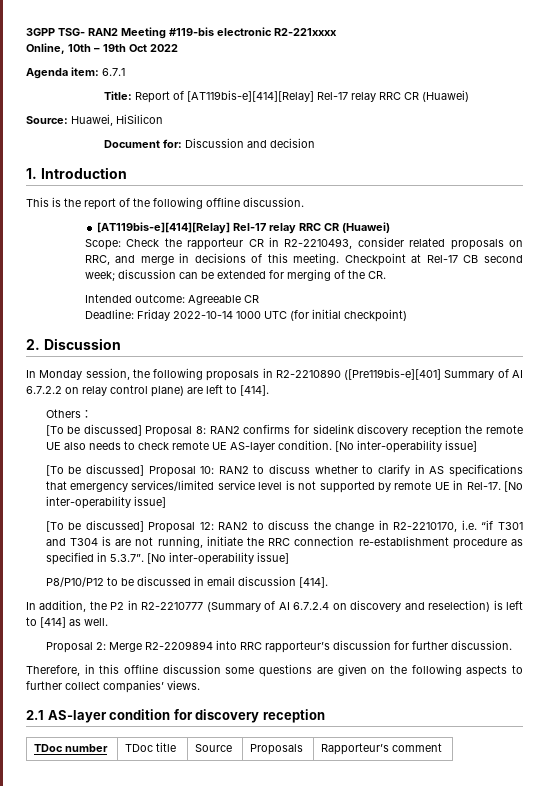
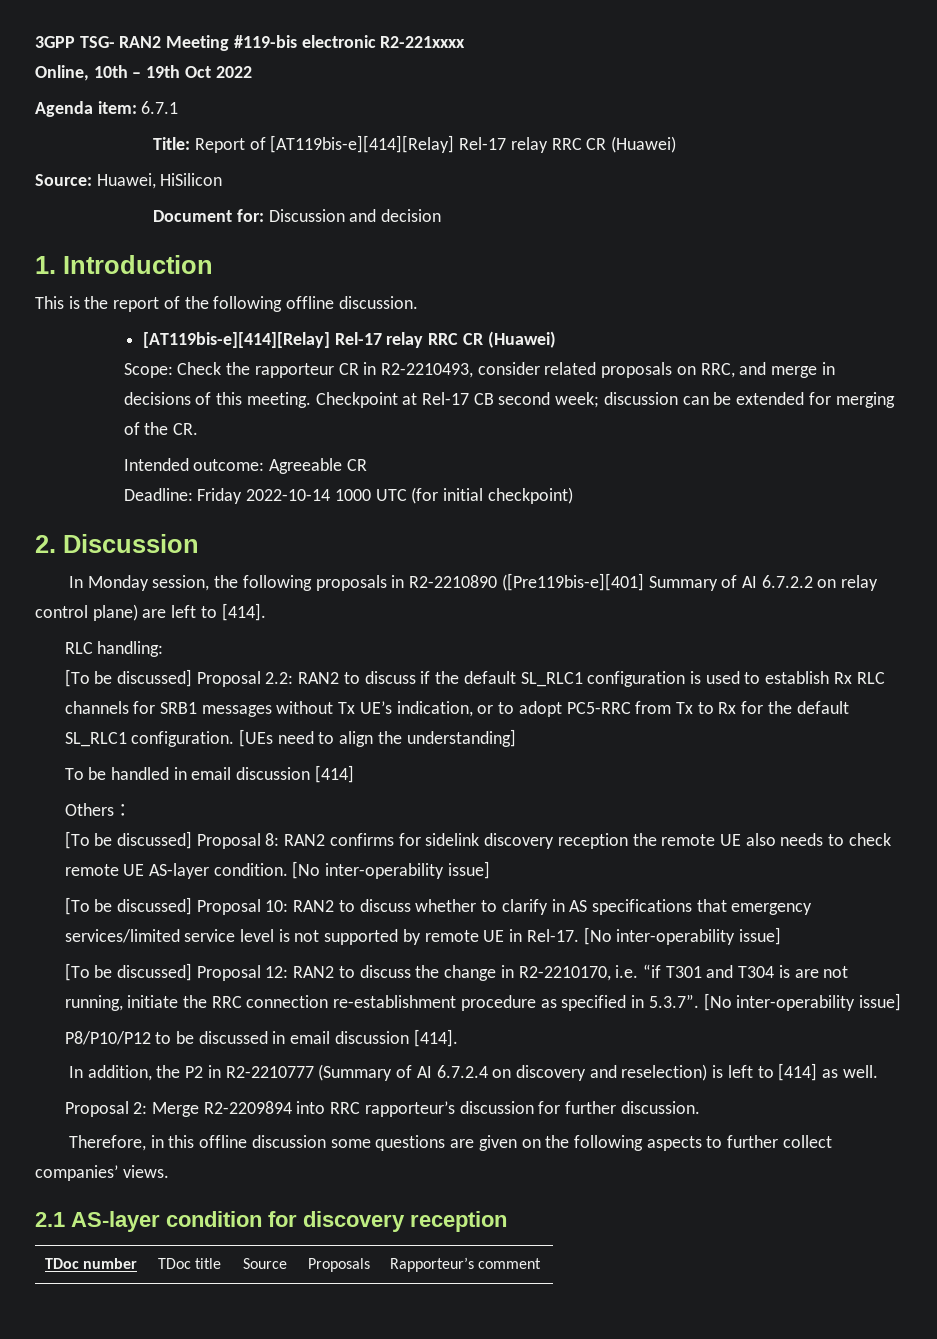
+ RLC handling:
+ [To be discussed] Proposal 2.2: RAN2 to discuss if the default SL_RLC1 configuration is used to establish Rx RLC channels for SRB1 messages without Tx UE’s indication, or to adopt PC5-RRC from Tx to Rx for the default SL_RLC1 configuration. [UEs need to align the understanding]
+ To be handled in email discussion [414]

